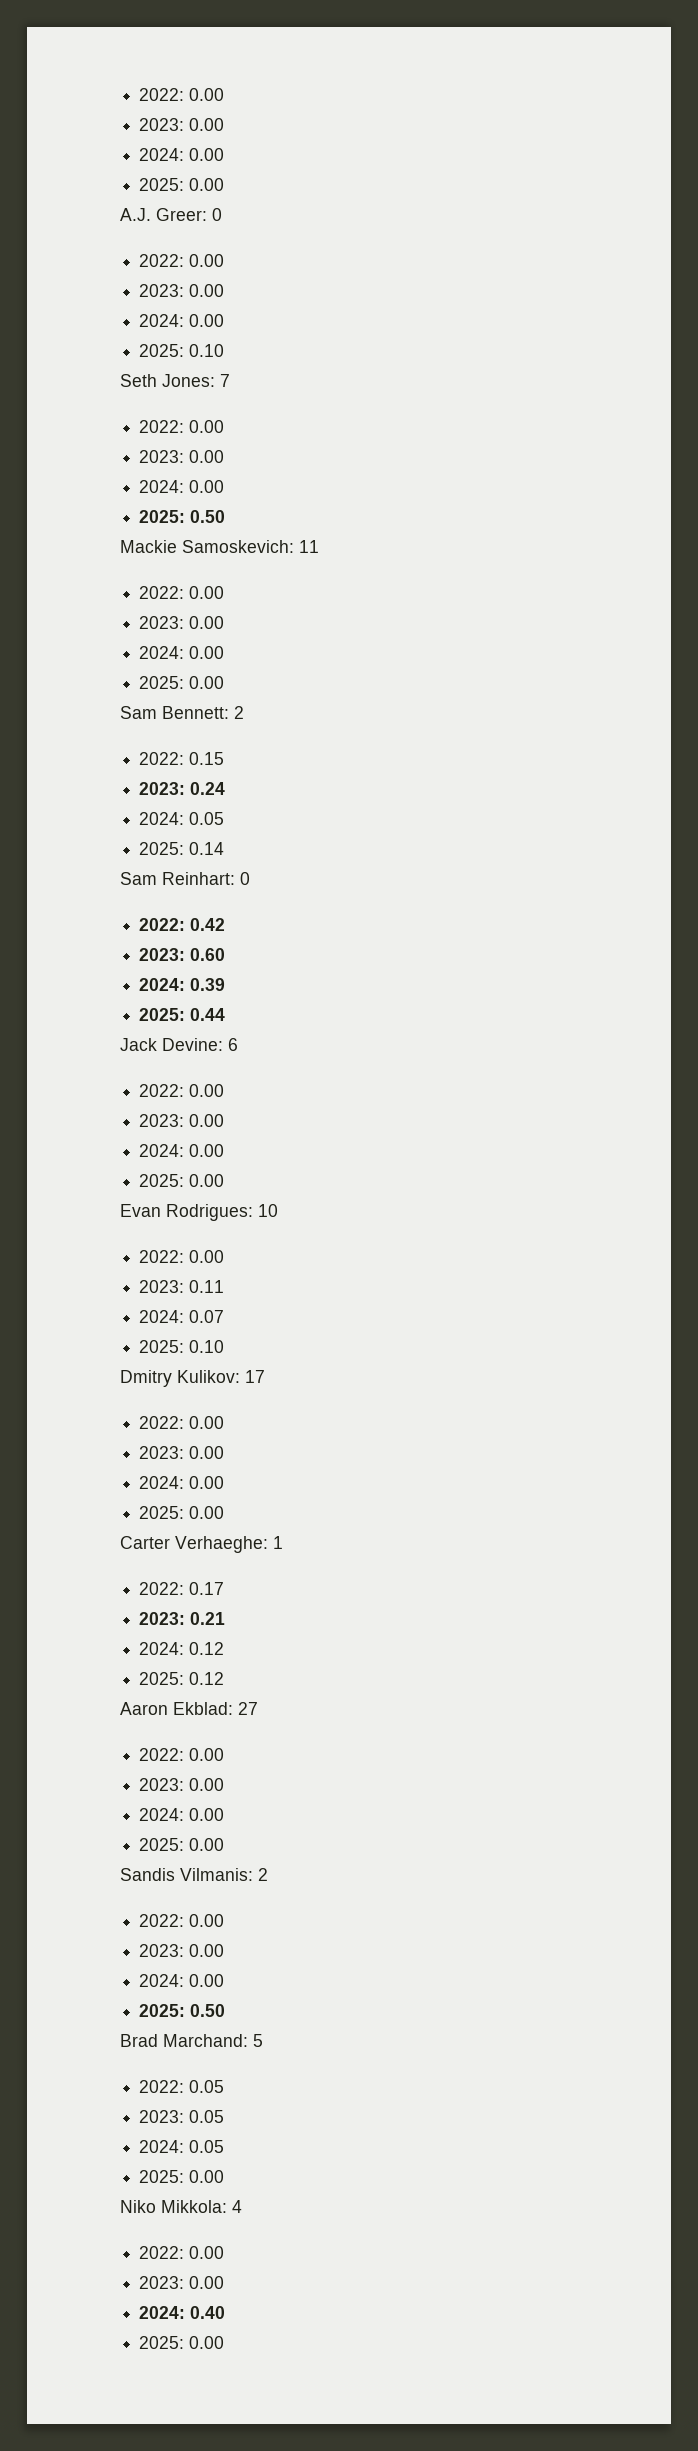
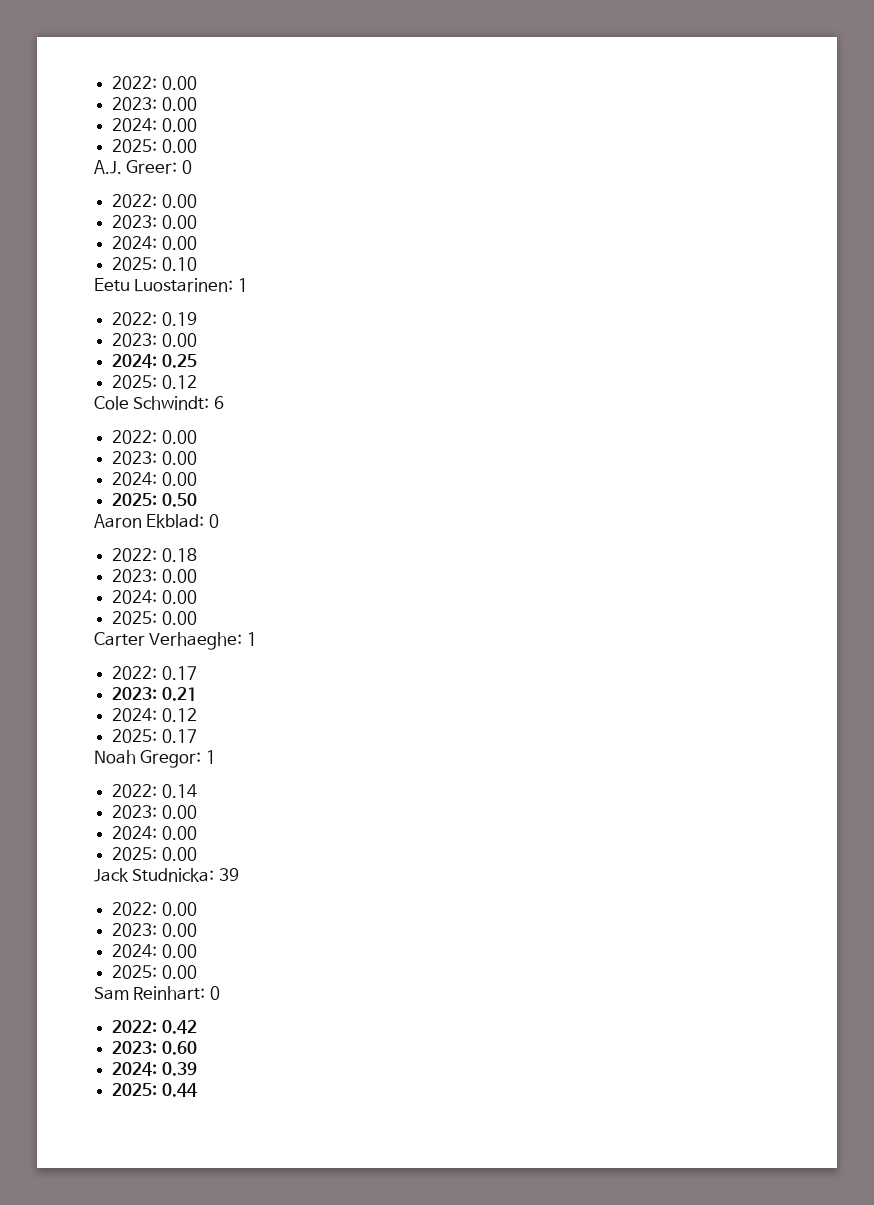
- Seth Jones: 7
+ Eetu Luostarinen: 1
+ 2022: 0.19
+ 2023: 0.00
+ 2024: 0.25
+ 2025: 0.12
+ Cole Schwindt: 6
  2022: 0.00
  2023: 0.00
  2024: 0.00
  2025: 0.50
- Mackie Samoskevich: 11
- 2022: 0.00
- 2023: 0.00
- 2024: 0.00
- 2025: 0.00
- Sam Bennett: 2
- 2022: 0.15
- 2023: 0.24
- 2024: 0.05
- 2025: 0.14
- Sam Reinhart: 0
- 2022: 0.42
- 2023: 0.60
- 2024: 0.39
- 2025: 0.44
- Jack Devine: 6
- 2022: 0.00
- 2023: 0.00
- 2024: 0.00
- 2025: 0.00
- Evan Rodrigues: 10
- 2022: 0.00
- 2023: 0.11
- 2024: 0.07
- 2025: 0.10
- Dmitry Kulikov: 17
- 2022: 0.00
+ Aaron Ekblad: 0
+ 2022: 0.18
- 2025: 0.12
- Aaron Ekblad: 27
+ 2025: 0.17
+ Noah Gregor: 1
+ 2022: 0.14
+ 2023: 0.00
+ 2024: 0.00
+ 2025: 0.00
+ Jack Studnicka: 39
  2022: 0.00
  2023: 0.00
  2024: 0.00
  2025: 0.00
- Sandis Vilmanis: 2
- 2022: 0.00
- 2023: 0.00
- 2024: 0.00
- 2025: 0.50
- Brad Marchand: 5
- 2022: 0.05
- 2023: 0.05
- 2024: 0.05
- 2025: 0.00
- Niko Mikkola: 4
- 2022: 0.00
- 2023: 0.00
- 2024: 0.40
- 2025: 0.00
+ Sam Reinhart: 0
+ 2022: 0.42
+ 2023: 0.60
+ 2024: 0.39
+ 2025: 0.44

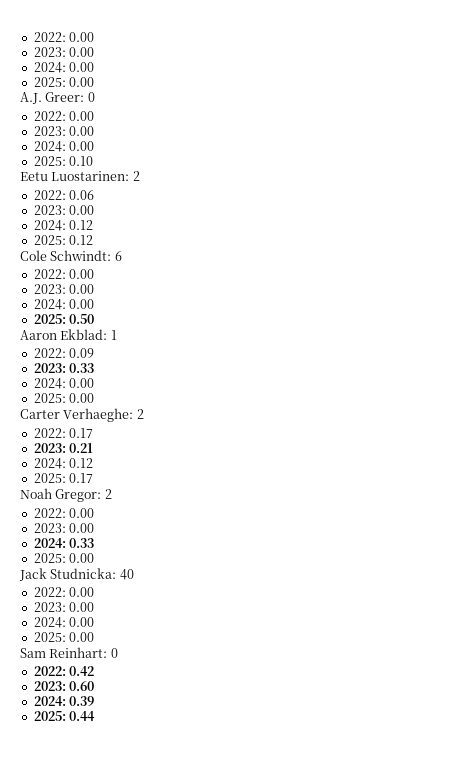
- Eetu Luostarinen: 1
- 2022: 0.19
+ Eetu Luostarinen: 2
+ 2022: 0.06
  2023: 0.00
- 2024: 0.25
+ 2024: 0.12
- Aaron Ekblad: 0
- 2022: 0.18
- 2023: 0.00
+ Aaron Ekblad: 1
+ 2022: 0.09
+ 2023: 0.33
- Carter Verhaeghe: 1
+ Carter Verhaeghe: 2
- Noah Gregor: 1
- 2022: 0.14
+ Noah Gregor: 2
+ 2022: 0.00
  2023: 0.00
- 2024: 0.00
+ 2024: 0.33
- Jack Studnicka: 39
+ Jack Studnicka: 40

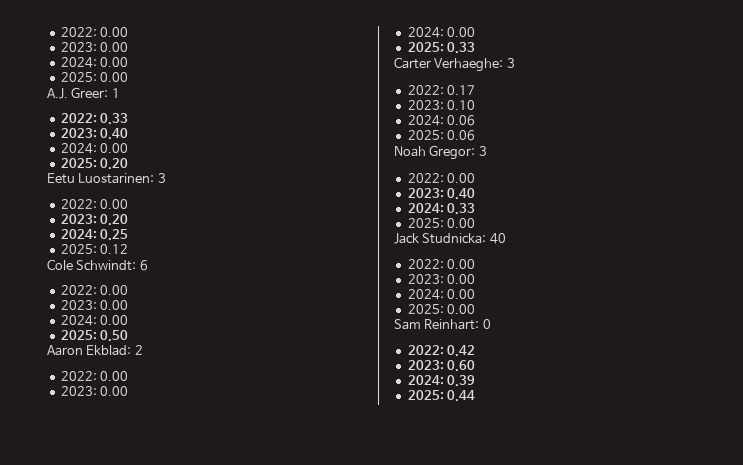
- A.J. Greer: 0
+ A.J. Greer: 1
+ 2022: 0.33
+ 2023: 0.40
+ 2024: 0.00
+ 2025: 0.20
+ Eetu Luostarinen: 3
  2022: 0.00
- 2023: 0.00
- 2024: 0.00
- 2025: 0.10
- Eetu Luostarinen: 2
- 2022: 0.06
- 2023: 0.00
- 2024: 0.12
+ 2023: 0.20
+ 2024: 0.25
- Aaron Ekblad: 1
- 2022: 0.09
- 2023: 0.33
- 2024: 0.00
- 2025: 0.00
- Carter Verhaeghe: 2
- 2022: 0.17
- 2023: 0.21
- 2024: 0.12
- 2025: 0.17
- Noah Gregor: 2
+ Aaron Ekblad: 2
  2022: 0.00
  2023: 0.00
+ 2024: 0.00
+ 2025: 0.33
+ Carter Verhaeghe: 3
+ 2022: 0.17
+ 2023: 0.10
+ 2024: 0.06
+ 2025: 0.06
+ Noah Gregor: 3
+ 2022: 0.00
+ 2023: 0.40

